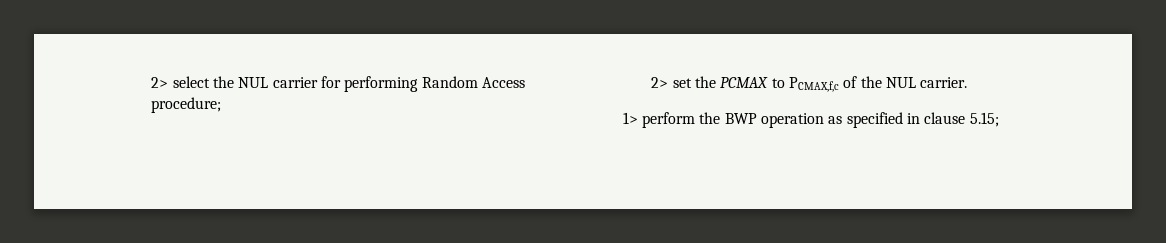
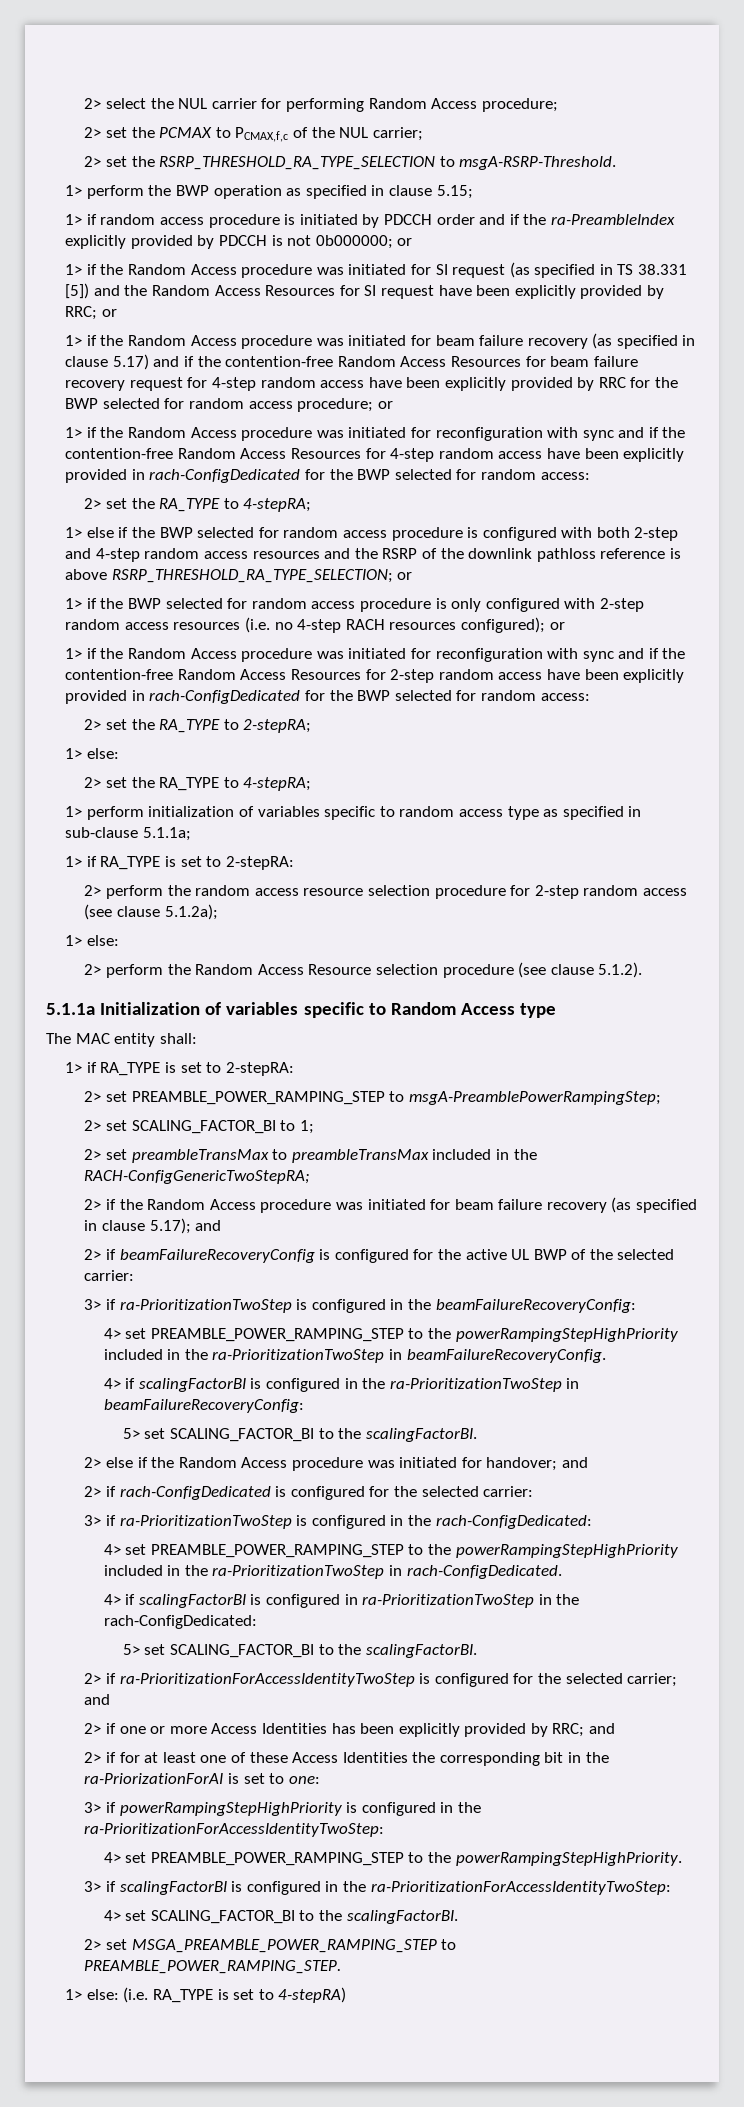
- 2> set the PCMAX to PCMAX,f,c of the NUL carrier.
+ 2> set the PCMAX to PCMAX,f,c of the NUL carrier;
+ 2> set the RSRP_THRESHOLD_RA_TYPE_SELECTION to msgA-RSRP-Threshold.
+ 1> if random access procedure is initiated by PDCCH order and if the ra-PreambleIndex explicitly provided by PDCCH is not 0b000000; or
+ 1> if the Random Access procedure was initiated for SI request (as specified in TS 38.331 [5]) and the Random Access Resources for SI request have been explicitly provided by RRC; or
+ 1> if the Random Access procedure was initiated for beam failure recovery (as specified in clause 5.17) and if the contention-free Random Access Resources for beam failure recovery request for 4-step random access have been explicitly provided by RRC for the BWP selected for random access procedure; or
+ 1> if the Random Access procedure was initiated for reconfiguration with sync and if the contention-free Random Access Resources for 4-step random access have been explicitly provided in rach-ConfigDedicated for the BWP selected for random access:
+ 2> set the RA_TYPE to 4-stepRA;
+ 1> else if the BWP selected for random access procedure is configured with both 2-step and 4-step random access resources and the RSRP of the downlink pathloss reference is above RSRP_THRESHOLD_RA_TYPE_SELECTION; or
+ 1> if the BWP selected for random access procedure is only configured with 2-step random access resources (i.e. no 4-step RACH resources configured); or
+ 1> if the Random Access procedure was initiated for reconfiguration with sync and if the contention-free Random Access Resources for 2-step random access have been explicitly provided in rach-ConfigDedicated for the BWP selected for random access:
+ 2> set the RA_TYPE to 2-stepRA;
+ 1> else:
+ 2> set the RA_TYPE to 4-stepRA;
+ 1> perform initialization of variables specific to random access type as specified in sub-clause 5.1.1a;
+ 1> if RA_TYPE is set to 2-stepRA:
+ 2> perform the random access resource selection procedure for 2-step random access (see clause 5.1.2a);
+ 1> else:
+ 2> perform the Random Access Resource selection procedure (see clause 5.1.2).
+ 5.1.1a Initialization of variables specific to Random Access type
+ The MAC entity shall:
+ 1> if RA_TYPE is set to 2-stepRA:
+ 2> set PREAMBLE_POWER_RAMPING_STEP to msgA-PreamblePowerRampingStep;
+ 2> set SCALING_FACTOR_BI to 1;
+ 2> set preambleTransMax to preambleTransMax included in the RACH-ConfigGenericTwoStepRA;
+ 2> if the Random Access procedure was initiated for beam failure recovery (as specified in clause 5.17); and
+ 2> if beamFailureRecoveryConfig is configured for the active UL BWP of the selected carrier:
+ 3> if ra-PrioritizationTwoStep is configured in the beamFailureRecoveryConfig:
+ 4> set PREAMBLE_POWER_RAMPING_STEP to the powerRampingStepHighPriority included in the ra-PrioritizationTwoStep in beamFailureRecoveryConfig.
+ 4> if scalingFactorBI is configured in the ra-PrioritizationTwoStep in beamFailureRecoveryConfig:
+ 5> set SCALING_FACTOR_BI to the scalingFactorBI.
+ 2> else if the Random Access procedure was initiated for handover; and
+ 2> if rach-ConfigDedicated is configured for the selected carrier:
+ 3> if ra-PrioritizationTwoStep is configured in the rach-ConfigDedicated:
+ 4> set PREAMBLE_POWER_RAMPING_STEP to the powerRampingStepHighPriority included in the ra-PrioritizationTwoStep in rach-ConfigDedicated.
+ 4> if scalingFactorBI is configured in ra-PrioritizationTwoStep in the rach-ConfigDedicated:
+ 5> set SCALING_FACTOR_BI to the scalingFactorBI.
+ 2> if ra-PrioritizationForAccessIdentityTwoStep is configured for the selected carrier; and
+ 2> if one or more Access Identities has been explicitly provided by RRC; and
+ 2> if for at least one of these Access Identities the corresponding bit in the ra-PriorizationForAI is set to one:
+ 3> if powerRampingStepHighPriority is configured in the ra-PrioritizationForAccessIdentityTwoStep:
+ 4> set PREAMBLE_POWER_RAMPING_STEP to the powerRampingStepHighPriority.
+ 3> if scalingFactorBI is configured in the ra-PrioritizationForAccessIdentityTwoStep:
+ 4> set SCALING_FACTOR_BI to the scalingFactorBI.
+ 2> set MSGA_PREAMBLE_POWER_RAMPING_STEP to PREAMBLE_POWER_RAMPING_STEP.
+ 1> else: (i.e. RA_TYPE is set to 4-stepRA)

